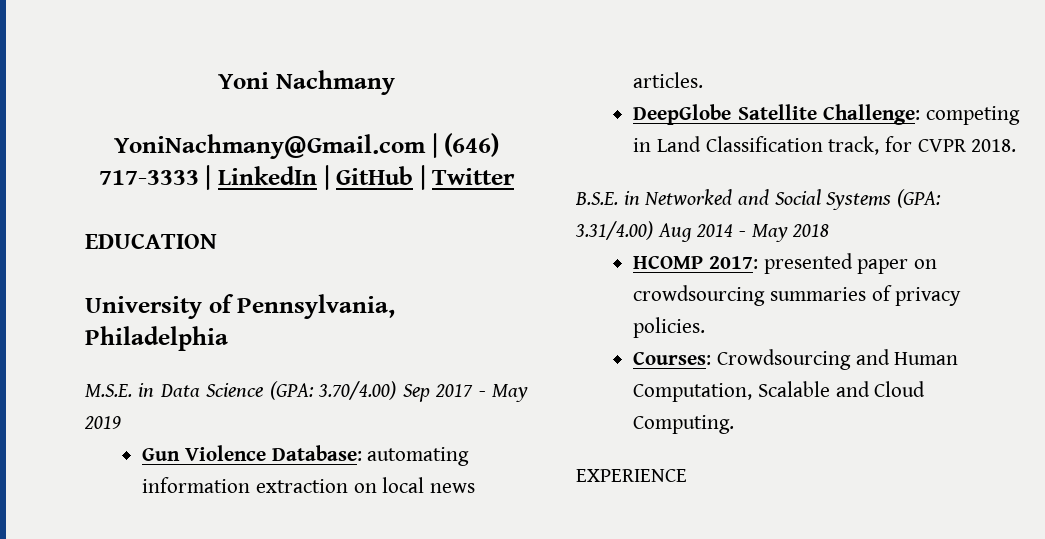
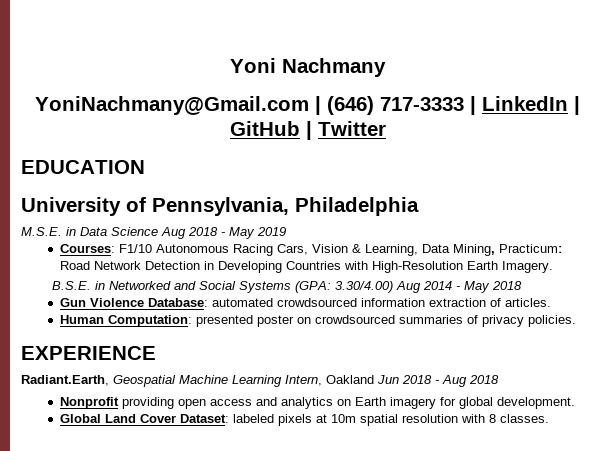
- M.S.E. in Data Science (GPA: 3.70/4.00) Sep 2017 - May 2019
+ M.S.E. in Data Science Aug 2018 - May 2019
- Gun Violence Database: automating information extraction on local news articles.
- DeepGlobe Satellite Challenge: competing in Land Classification track, for CVPR 2018.
+ Courses: F1/10 Autonomous Racing Cars, Vision & Learning, Data Mining, Practicum: Road Network Detection in Developing Countries with High-Resolution Earth Imagery.
- B.S.E. in Networked and Social Systems (GPA: 3.31/4.00) Aug 2014 - May 2018
+ B.S.E. in Networked and Social Systems (GPA: 3.30/4.00) Aug 2014 - May 2018
- HCOMP 2017: presented paper on crowdsourcing summaries of privacy policies.
- Courses: Crowdsourcing and Human Computation, Scalable and Cloud Computing.
+ Gun Violence Database: automated crowdsourced information extraction of articles.
+ Human Computation: presented poster on crowdsourced summaries of privacy policies.
  EXPERIENCE
+ Radiant.Earth, Geospatial Machine Learning Intern, Oakland Jun 2018 - Aug 2018
+ Nonprofit providing open access and analytics on Earth imagery for global development.
+ Global Land Cover Dataset: labeled pixels at 10m spatial resolution with 8 classes.

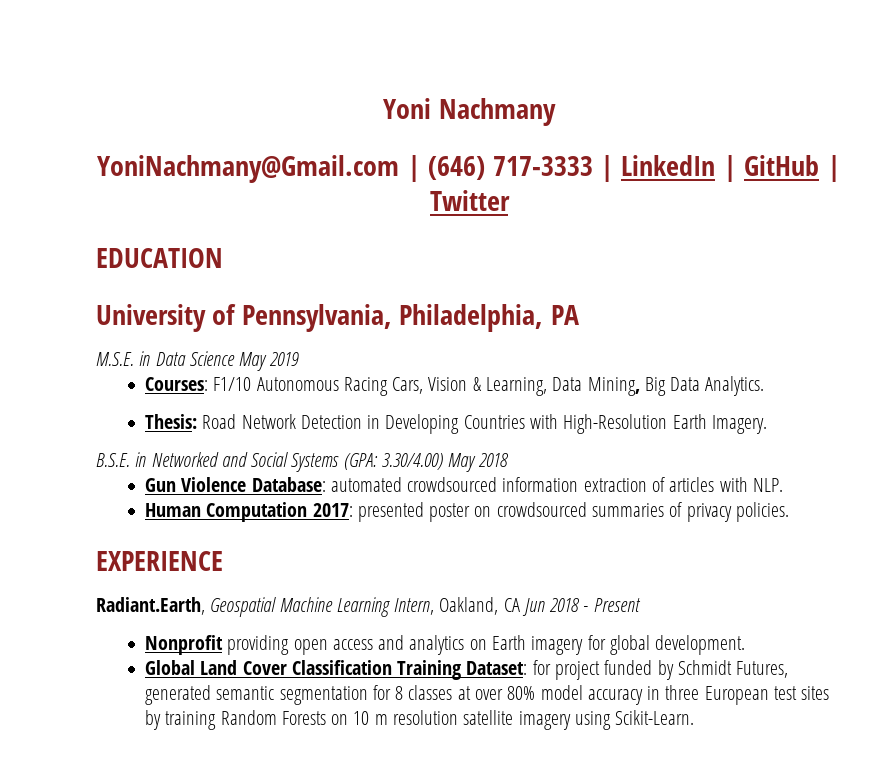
- University of Pennsylvania, Philadelphia
+ University of Pennsylvania, Philadelphia, PA
- M.S.E. in Data Science Aug 2018 - May 2019
+ M.S.E. in Data Science May 2019
- Courses: F1/10 Autonomous Racing Cars, Vision & Learning, Data Mining, Practicum: Road Network Detection in Developing Countries with High-Resolution Earth Imagery.
+ Courses: F1/10 Autonomous Racing Cars, Vision & Learning, Data Mining, Big Data Analytics.
+ Thesis: Road Network Detection in Developing Countries with High-Resolution Earth Imagery.
- B.S.E. in Networked and Social Systems (GPA: 3.30/4.00) Aug 2014 - May 2018
+ B.S.E. in Networked and Social Systems (GPA: 3.30/4.00) May 2018
- Gun Violence Database: automated crowdsourced information extraction of articles.
+ Gun Violence Database: automated crowdsourced information extraction of articles with NLP.
- Human Computation: presented poster on crowdsourced summaries of privacy policies.
+ Human Computation 2017: presented poster on crowdsourced summaries of privacy policies.
- Radiant.Earth, Geospatial Machine Learning Intern, Oakland Jun 2018 - Aug 2018
+ Radiant.Earth, Geospatial Machine Learning Intern, Oakland, CA Jun 2018 - Present
- Global Land Cover Dataset: labeled pixels at 10m spatial resolution with 8 classes.
+ Global Land Cover Classification Training Dataset: for project funded by Schmidt Futures, generated semantic segmentation for 8 classes at over 80% model accuracy in three European test sites by training Random Forests on 10 m resolution satellite imagery using Scikit-Learn.

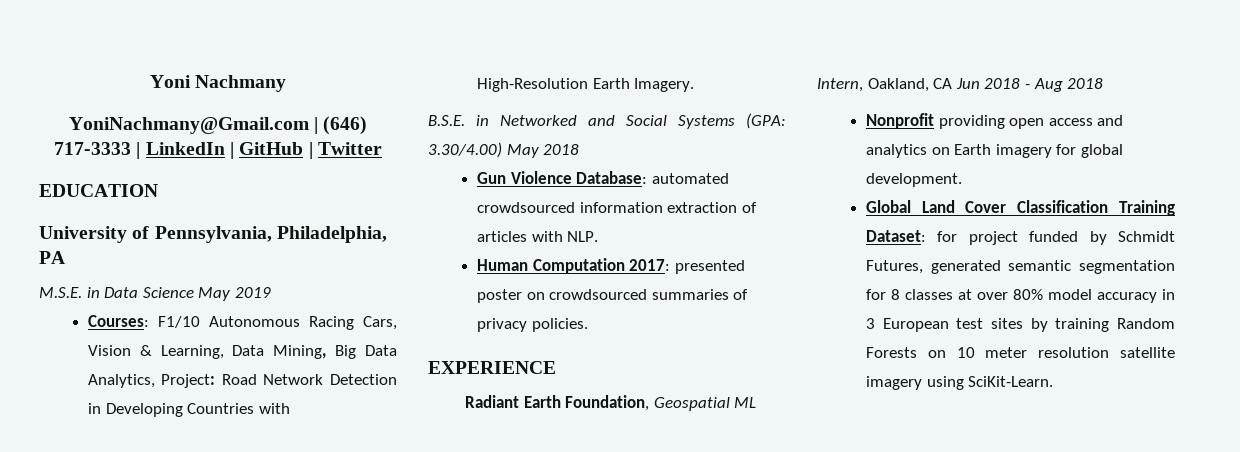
- Courses: F1/10 Autonomous Racing Cars, Vision & Learning, Data Mining, Big Data Analytics.
- Thesis: Road Network Detection in Developing Countries with High-Resolution Earth Imagery.
+ Courses: F1/10 Autonomous Racing Cars, Vision & Learning, Data Mining, Big Data Analytics, Project: Road Network Detection in Developing Countries with High-Resolution Earth Imagery.
- Radiant.Earth, Geospatial Machine Learning Intern, Oakland, CA Jun 2018 - Present
+ Radiant Earth Foundation, Geospatial ML Intern, Oakland, CA Jun 2018 - Aug 2018
- Global Land Cover Classification Training Dataset: for project funded by Schmidt Futures, generated semantic segmentation for 8 classes at over 80% model accuracy in three European test sites by training Random Forests on 10 m resolution satellite imagery using Scikit-Learn.
+ Global Land Cover Classification Training Dataset: for project funded by Schmidt Futures, generated semantic segmentation for 8 classes at over 80% model accuracy in 3 European test sites by training Random Forests on 10 meter resolution satellite imagery using SciKit-Learn.

